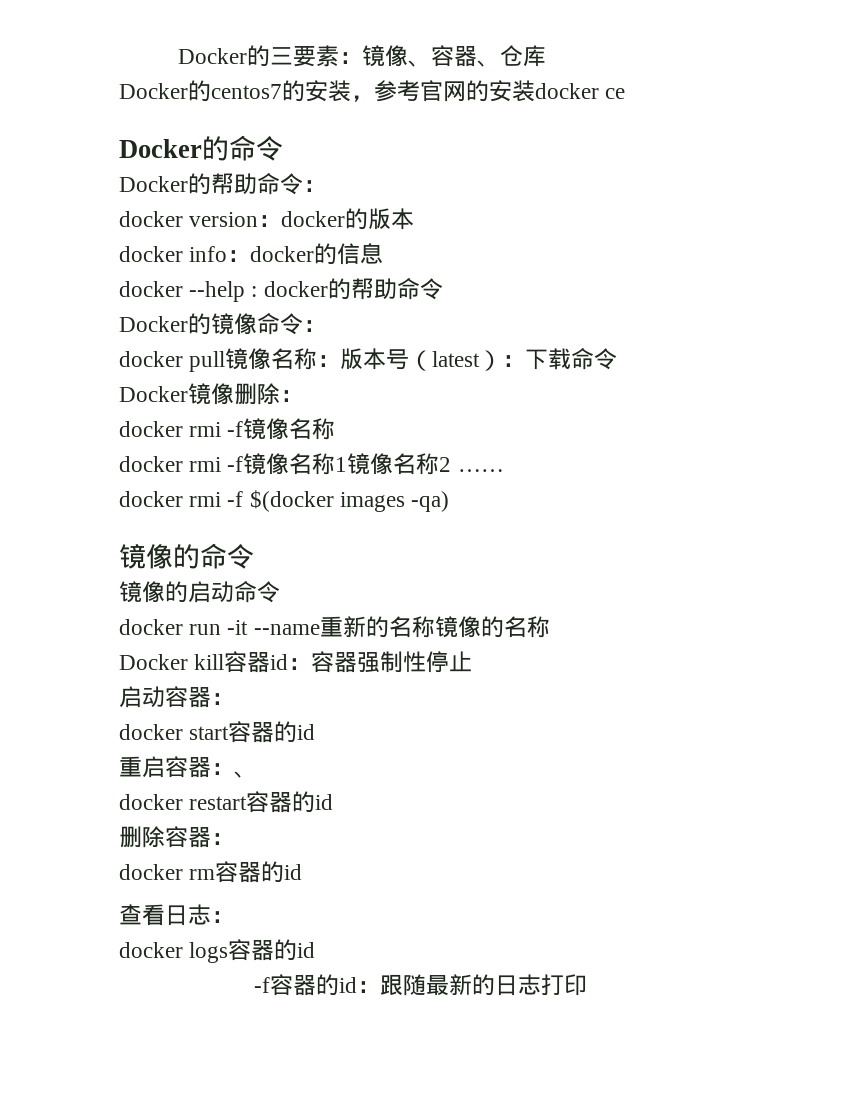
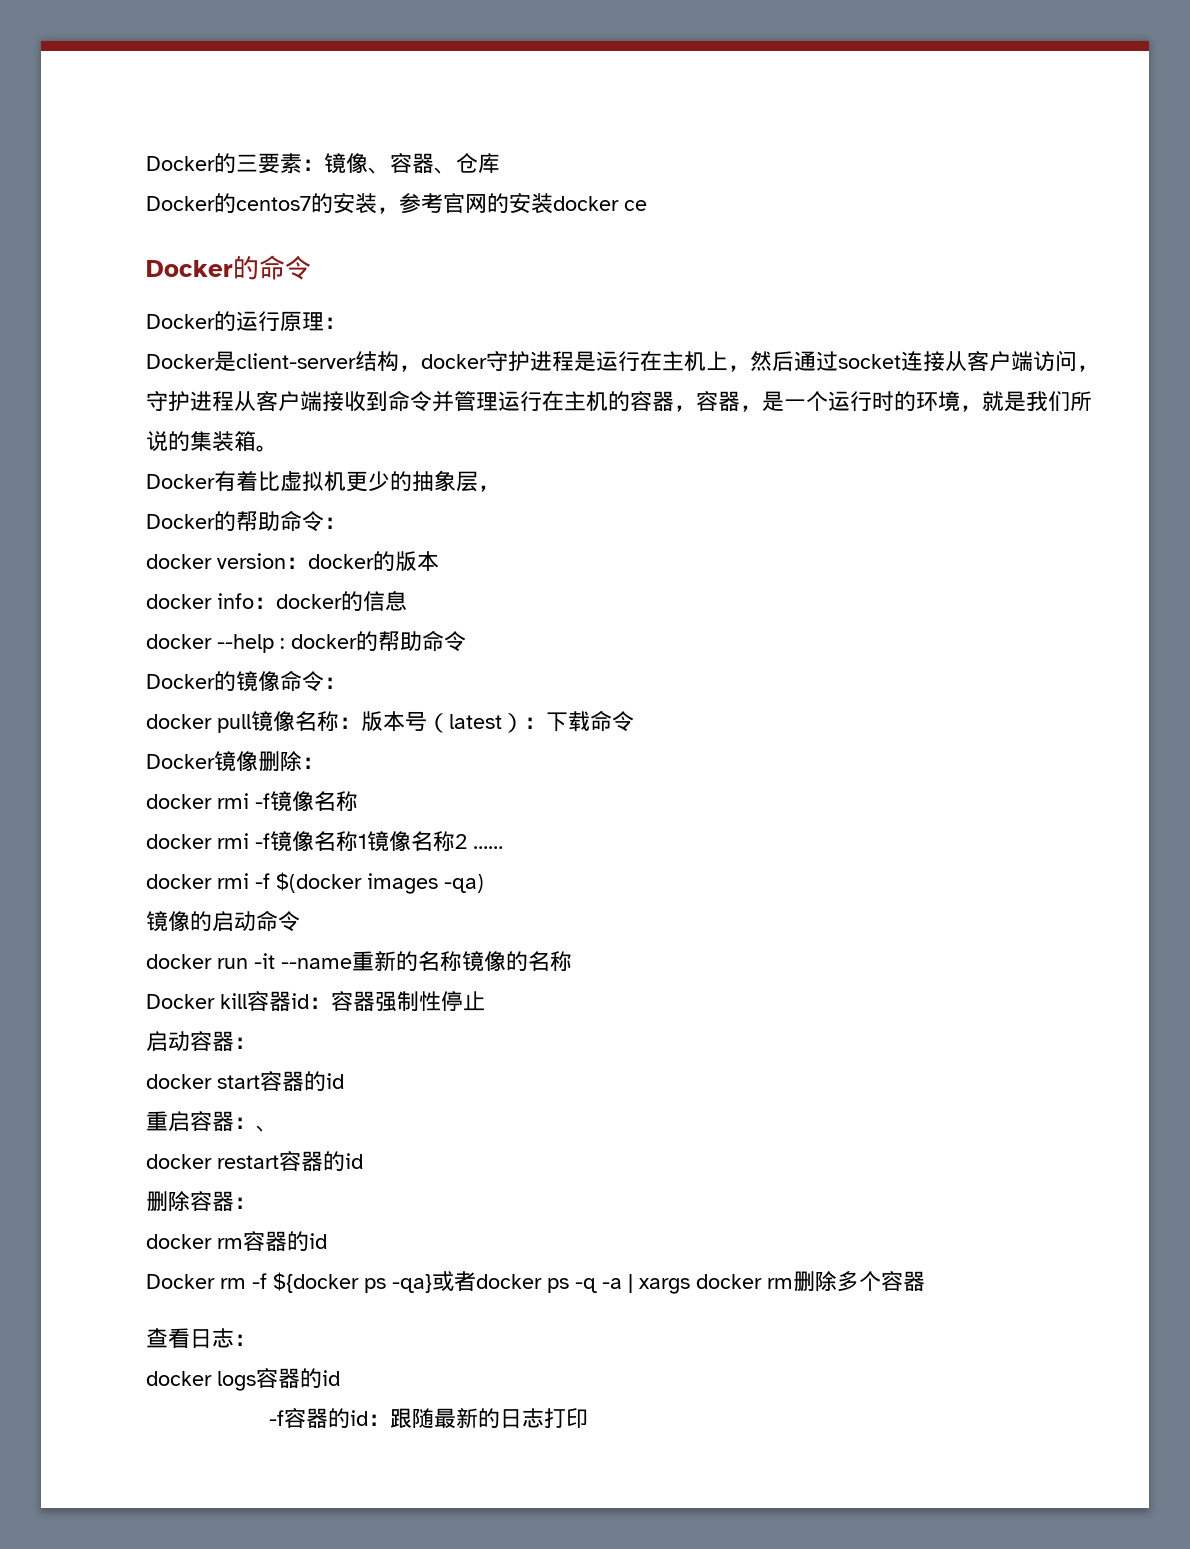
+ Docker的运行原理：
+ Docker是client-server结构，docker守护进程是运行在主机上，然后通过socket连接从客户端访问，守护进程从客户端接收到命令并管理运行在主机的容器，容器，是一个运行时的环境，就是我们所说的集装箱。
+ Docker有着比虚拟机更少的抽象层，
- 镜像的命令
+ Docker rm -f ${docker ps -qa}或者docker ps -q -a | xargs docker rm删除多个容器

